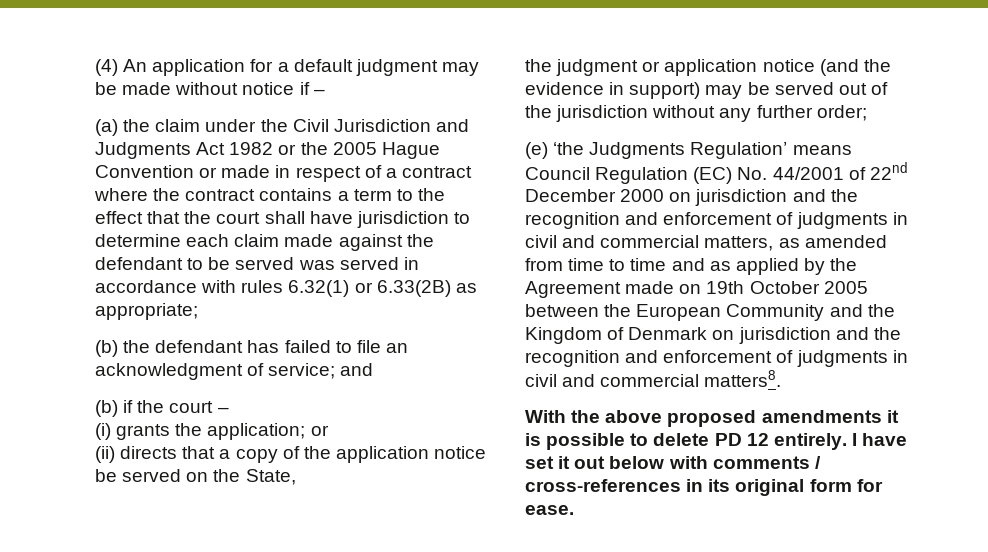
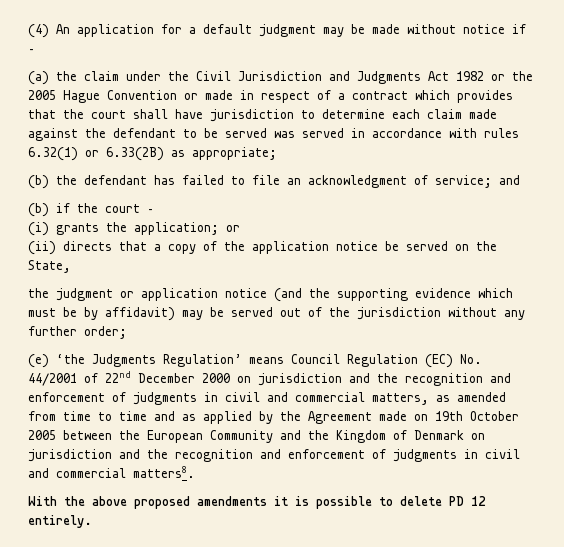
- (a) the claim under the Civil Jurisdiction and Judgments Act 1982 or the 2005 Hague Convention or made in respect of a contract where the contract contains a term to the effect that the court shall have jurisdiction to determine each claim made against the defendant to be served was served in accordance with rules 6.32(1) or 6.33(2B) as appropriate;
+ (a) the claim under the Civil Jurisdiction and Judgments Act 1982 or the 2005 Hague Convention or made in respect of a contract which provides that the court shall have jurisdiction to determine each claim made against the defendant to be served was served in accordance with rules 6.32(1) or 6.33(2B) as appropriate;
- the judgment or application notice (and the evidence in support) may be served out of the jurisdiction without any further order;
+ the judgment or application notice (and the supporting evidence which must be by affidavit) may be served out of the jurisdiction without any further order;
- I have set it out below with comments / cross-references in its original form for ease.

